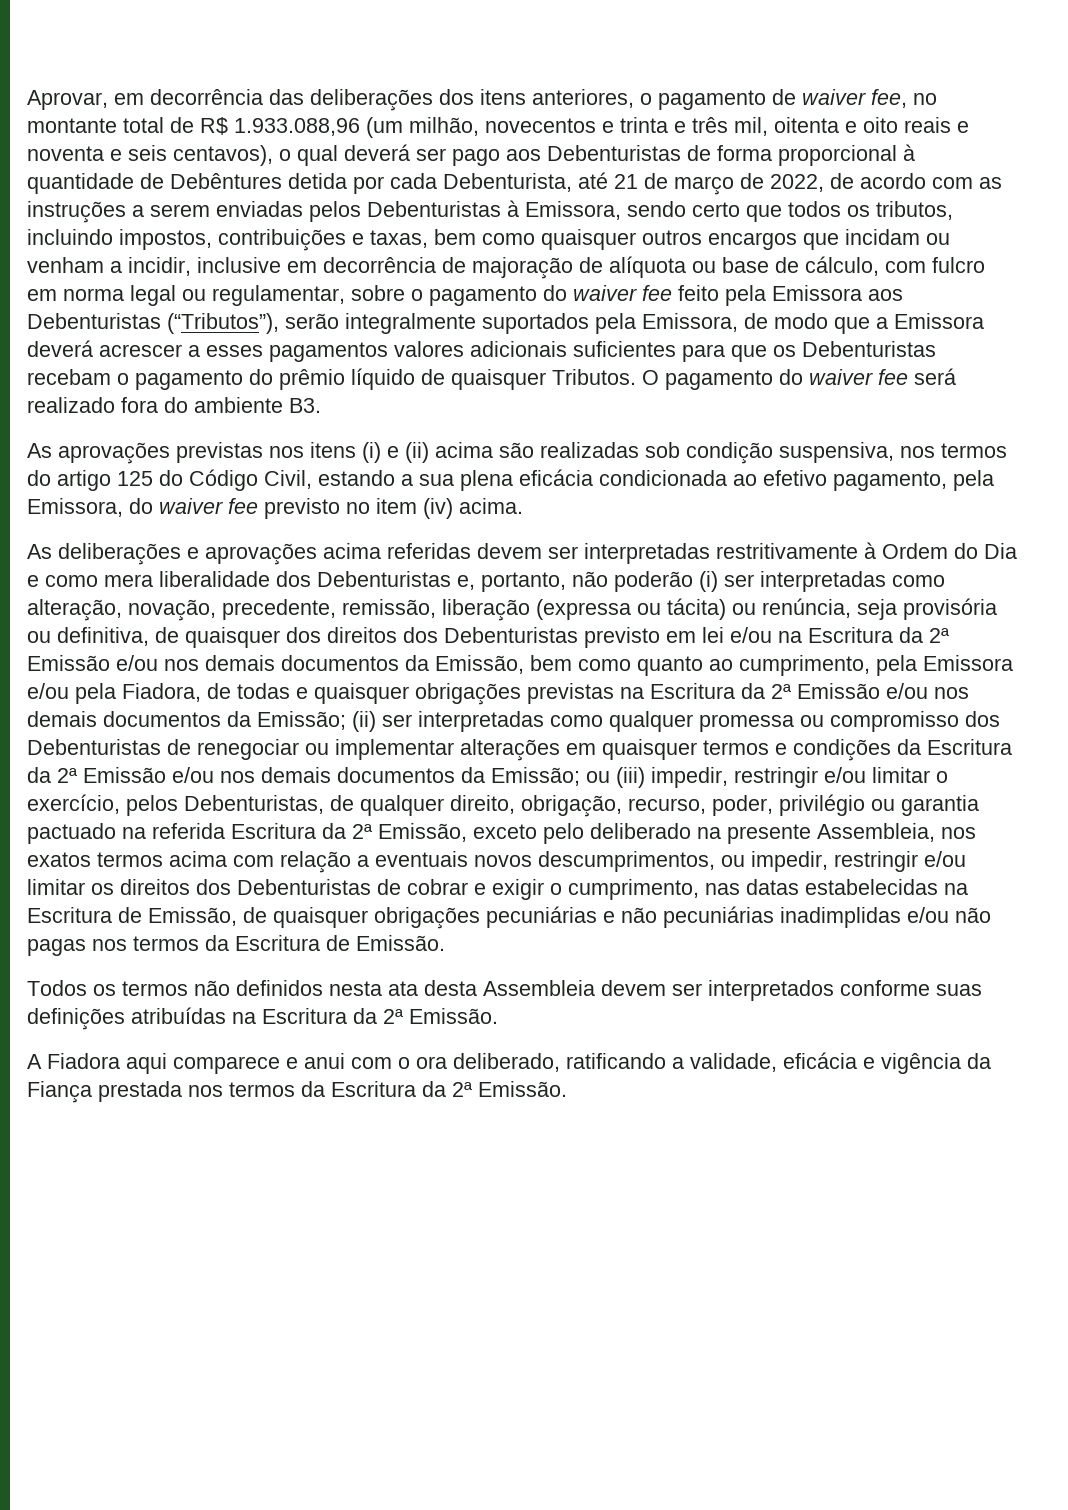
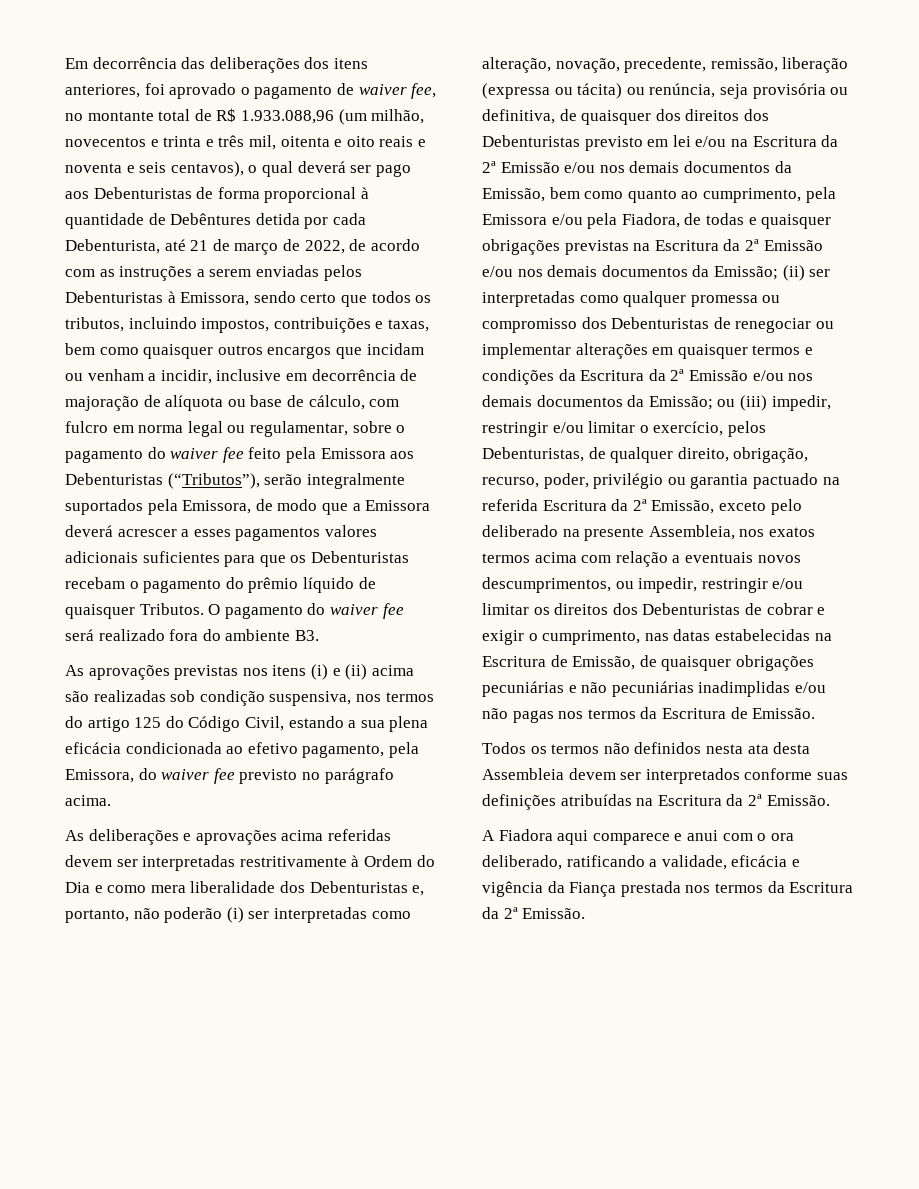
- Aprovar, em decorrência das deliberações dos itens anteriores, o pagamento de waiver fee, no montante total de R$ 1.933.088,96 (um milhão, novecentos e trinta e três mil, oitenta e oito reais e noventa e seis centavos), o qual deverá ser pago aos Debenturistas de forma proporcional à quantidade de Debêntures detida por cada Debenturista, até 21 de março de 2022, de acordo com as instruções a serem enviadas pelos Debenturistas à Emissora, sendo certo que todos os tributos, incluindo impostos, contribuições e taxas, bem como quaisquer outros encargos que incidam ou venham a incidir, inclusive em decorrência de majoração de alíquota ou base de cálculo, com fulcro em norma legal ou regulamentar, sobre o pagamento do waiver fee feito pela Emissora aos Debenturistas (“Tributos”), serão integralmente suportados pela Emissora, de modo que a Emissora deverá acrescer a esses pagamentos valores adicionais suficientes para que os Debenturistas recebam o pagamento do prêmio líquido de quaisquer Tributos.
+ Em decorrência das deliberações dos itens anteriores, foi aprovado o pagamento de waiver fee, no montante total de R$ 1.933.088,96 (um milhão, novecentos e trinta e três mil, oitenta e oito reais e noventa e seis centavos), o qual deverá ser pago aos Debenturistas de forma proporcional à quantidade de Debêntures detida por cada Debenturista, até 21 de março de 2022, de acordo com as instruções a serem enviadas pelos Debenturistas à Emissora, sendo certo que todos os tributos, incluindo impostos, contribuições e taxas, bem como quaisquer outros encargos que incidam ou venham a incidir, inclusive em decorrência de majoração de alíquota ou base de cálculo, com fulcro em norma legal ou regulamentar, sobre o pagamento do waiver fee feito pela Emissora aos Debenturistas (“Tributos”), serão integralmente suportados pela Emissora, de modo que a Emissora deverá acrescer a esses pagamentos valores adicionais suficientes para que os Debenturistas recebam o pagamento do prêmio líquido de quaisquer Tributos.
- As aprovações previstas nos itens (i) e (ii) acima são realizadas sob condição suspensiva, nos termos do artigo 125 do Código Civil, estando a sua plena eficácia condicionada ao efetivo pagamento, pela Emissora, do waiver fee previsto no item (iv) acima.
+ As aprovações previstas nos itens (i) e (ii) acima são realizadas sob condição suspensiva, nos termos do artigo 125 do Código Civil, estando a sua plena eficácia condicionada ao efetivo pagamento, pela Emissora, do waiver fee previsto no parágrafo acima.

